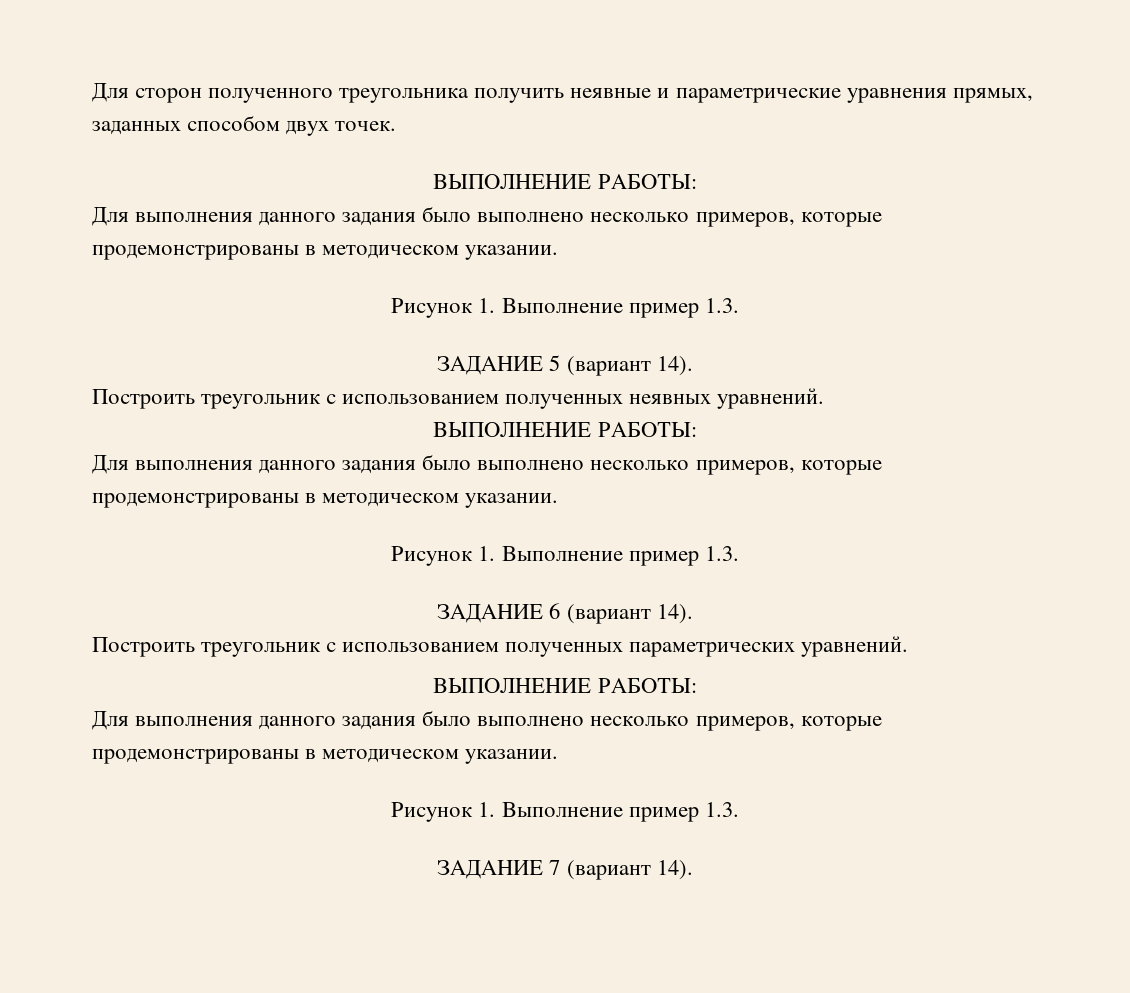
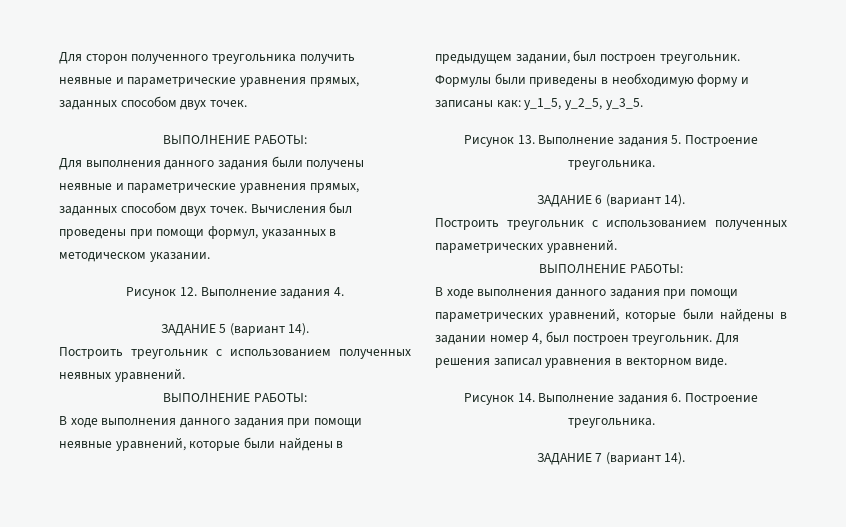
  Для сторон полученного треугольника получить неявные и параметрические уравнения прямых, заданных способом двух точек.
  ВЫПОЛНЕНИЕ РАБОТЫ:
- Для выполнения данного задания было выполнено несколько примеров, которые продемонстрированы в методическом указании.
- Рисунок 1. Выполнение пример 1.3.
+ Для выполнения данного задания были получены неявные и параметрические уравнения прямых, заданных способом двух точек. Вычисления был проведены при помощи формул, указанных в методическом указании.
+ Рисунок 12. Выполнение задания 4.
  Построить треугольник с использованием полученных неявных уравнений.
  ВЫПОЛНЕНИЕ РАБОТЫ:
- Для выполнения данного задания было выполнено несколько примеров, которые продемонстрированы в методическом указании.
- Рисунок 1. Выполнение пример 1.3.
+ В ходе выполнения данного задания при помощи неявные уравнений, которые были найдены в предыдущем задании, был построен треугольник. Формулы были приведены в необходимую форму и записаны как: y_1_5, y_2_5, y_3_5.
+ Рисунок 13. Выполнение задания 5. Построение треугольника.
  Построить треугольник с использованием полученных параметрических уравнений.
  ВЫПОЛНЕНИЕ РАБОТЫ:
- Для выполнения данного задания было выполнено несколько примеров, которые продемонстрированы в методическом указании.
- Рисунок 1. Выполнение пример 1.3.
+ В ходе выполнения данного задания при помощи параметрических уравнений, которые были найдены в задании номер 4, был построен треугольник. Для решения записал уравнения в векторном виде.
+ Рисунок 14. Выполнение задания 6. Построение треугольника.

